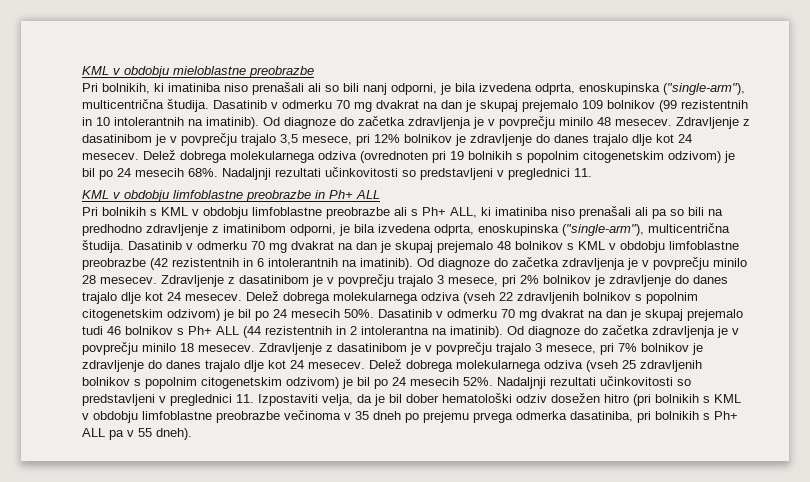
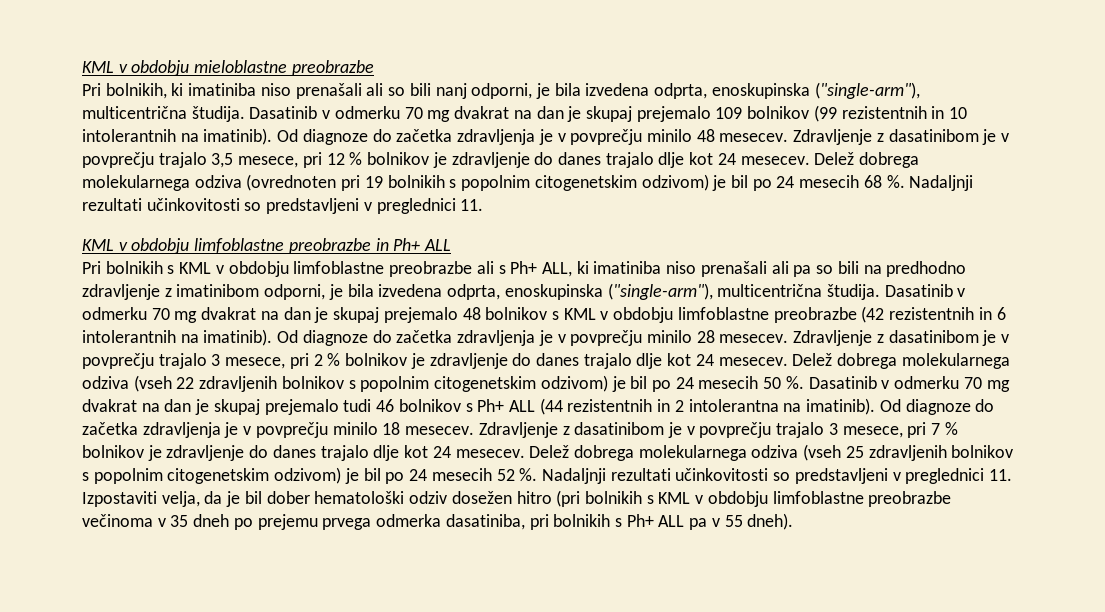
- Zdravljenje z dasatinibom je v povprečju trajalo 3,5 mesece, pri 12% bolnikov je zdravljenje do danes trajalo dlje kot 24 mesecev.
+ Zdravljenje z dasatinibom je v povprečju trajalo 3,5 mesece, pri 12 % bolnikov je zdravljenje do danes trajalo dlje kot 24 mesecev.
- Delež dobrega molekularnega odziva (ovrednoten pri 19 bolnikih s popolnim citogenetskim odzivom) je bil po 24 mesecih 68%.
+ Delež dobrega molekularnega odziva (ovrednoten pri 19 bolnikih s popolnim citogenetskim odzivom) je bil po 24 mesecih 68 %.
- Zdravljenje z dasatinibom je v povprečju trajalo 3 mesece, pri 2% bolnikov je zdravljenje do danes trajalo dlje kot 24 mesecev.
+ Zdravljenje z dasatinibom je v povprečju trajalo 3 mesece, pri 2 % bolnikov je zdravljenje do danes trajalo dlje kot 24 mesecev.
- Delež dobrega molekularnega odziva (vseh 22 zdravljenih bolnikov s popolnim citogenetskim odzivom) je bil po 24 mesecih 50%.
+ Delež dobrega molekularnega odziva (vseh 22 zdravljenih bolnikov s popolnim citogenetskim odzivom) je bil po 24 mesecih 50 %.
- Zdravljenje z dasatinibom je v povprečju trajalo 3 mesece, pri 7% bolnikov je zdravljenje do danes trajalo dlje kot 24 mesecev.
+ Zdravljenje z dasatinibom je v povprečju trajalo 3 mesece, pri 7 % bolnikov je zdravljenje do danes trajalo dlje kot 24 mesecev.
- Delež dobrega molekularnega odziva (vseh 25 zdravljenih bolnikov s popolnim citogenetskim odzivom) je bil po 24 mesecih 52%.
+ Delež dobrega molekularnega odziva (vseh 25 zdravljenih bolnikov s popolnim citogenetskim odzivom) je bil po 24 mesecih 52 %.

